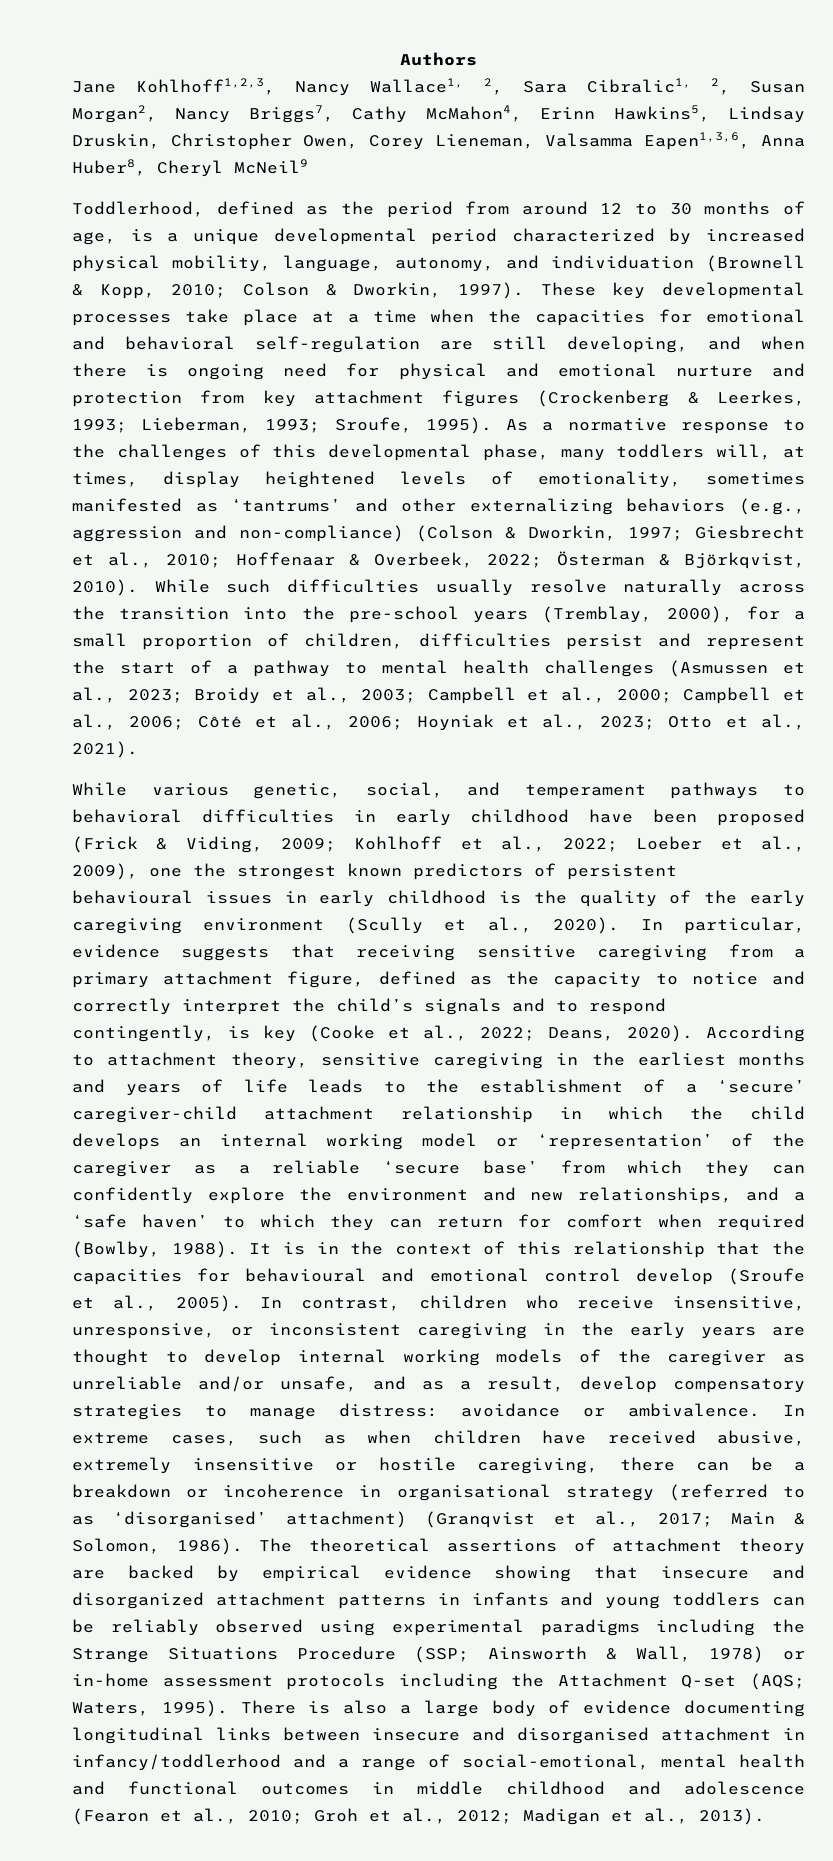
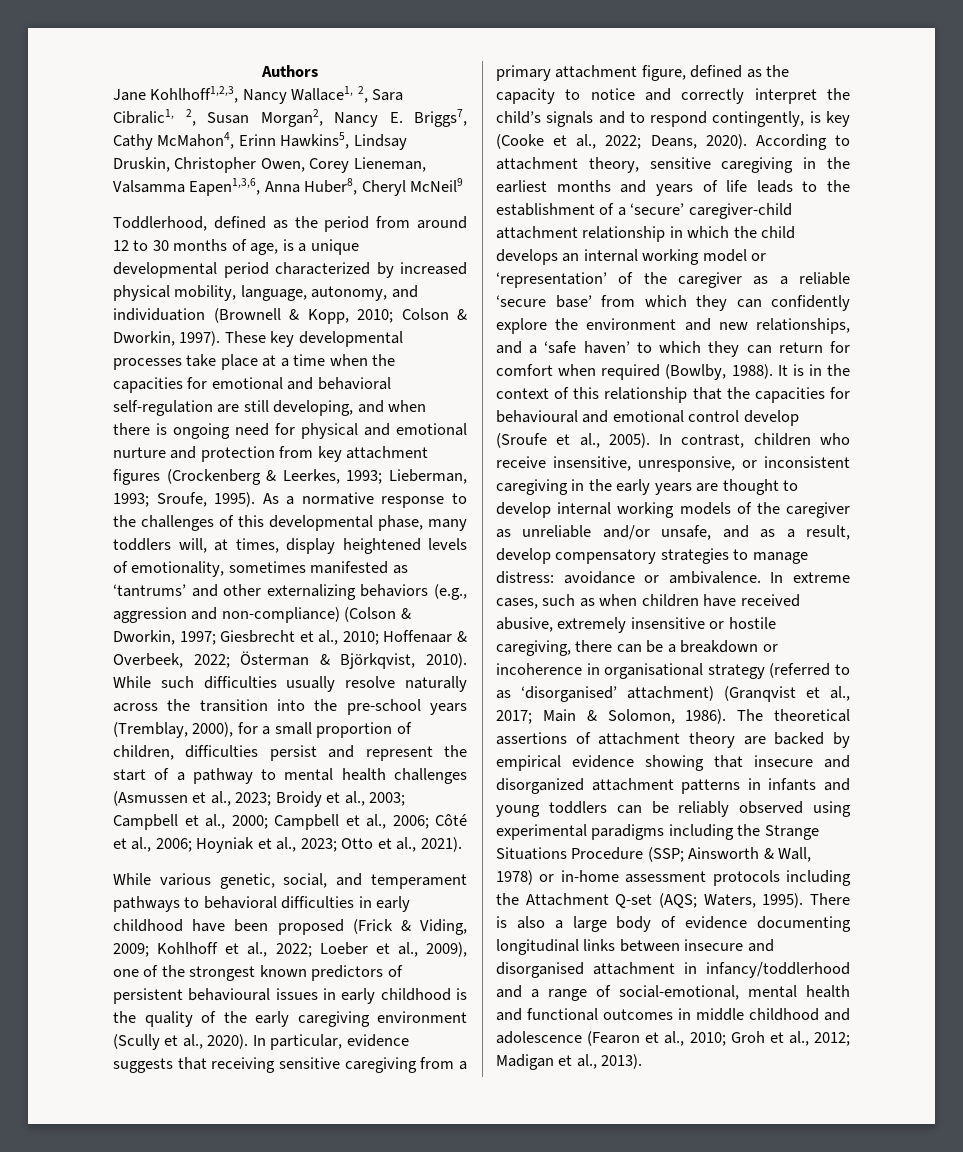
- Jane Kohlhoff1,2,3, Nancy Wallace1, 2, Sara Cibralic1, 2, Susan Morgan2, Nancy Briggs7, Cathy McMahon4, Erinn Hawkins5, Lindsay Druskin, Christopher Owen, Corey Lieneman, Valsamma Eapen1,3,6, Anna Huber8, Cheryl McNeil9
+ Jane Kohlhoff1,2,3, Nancy Wallace1, 2, Sara Cibralic1, 2, Susan Morgan2, Nancy E. Briggs7, Cathy McMahon4, Erinn Hawkins5, Lindsay Druskin, Christopher Owen, Corey Lieneman, Valsamma Eapen1,3,6, Anna Huber8, Cheryl McNeil9
- While various genetic, social, and temperament pathways to behavioral difficulties in early childhood have been proposed (Frick & Viding, 2009; Kohlhoff et al., 2022; Loeber et al., 2009), one the strongest known predictors of persistent behavioural issues in early childhood is the quality of the early caregiving environment (Scully et al., 2020).
+ While various genetic, social, and temperament pathways to behavioral difficulties in early childhood have been proposed (Frick & Viding, 2009; Kohlhoff et al., 2022; Loeber et al., 2009), one of the strongest known predictors of persistent behavioural issues in early childhood is the quality of the early caregiving environment (Scully et al., 2020).

